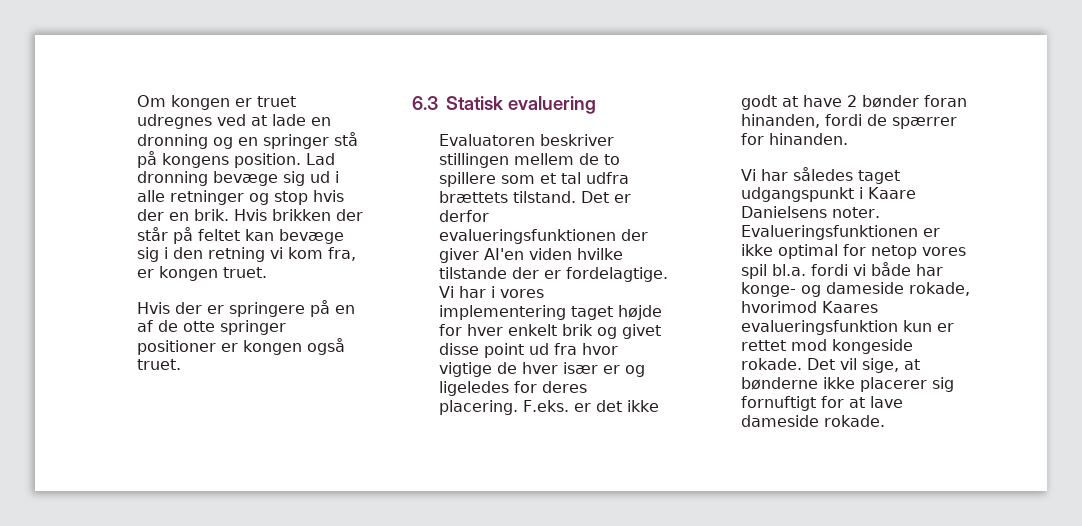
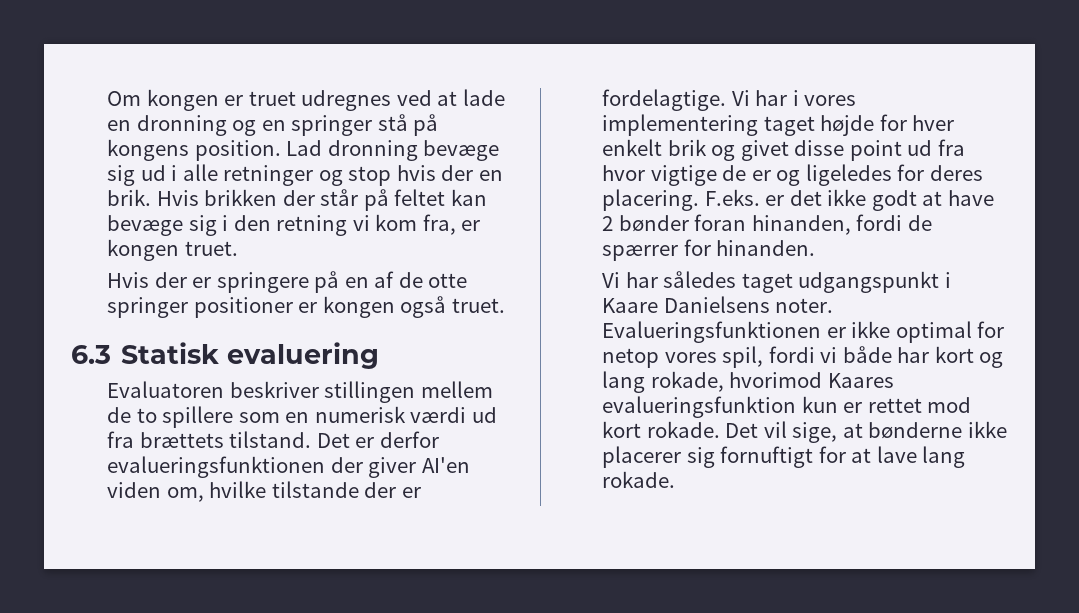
- Evaluatoren beskriver stillingen mellem de to spillere som et tal udfra brættets tilstand.
+ Evaluatoren beskriver stillingen mellem de to spillere som en numerisk værdi ud fra brættets tilstand.
- Det er derfor evalueringsfunktionen der giver AI'en viden hvilke tilstande der er fordelagtige.
+ Det er derfor evalueringsfunktionen der giver AI'en viden om, hvilke tilstande der er fordelagtige.
- Vi har i vores implementering taget højde for hver enkelt brik og givet disse point ud fra hvor vigtige de hver især er og ligeledes for deres placering.
+ Vi har i vores implementering taget højde for hver enkelt brik og givet disse point ud fra hvor vigtige de er og ligeledes for deres placering.
- Evalueringsfunktionen er ikke optimal for netop vores spil bl.a. fordi vi både har konge- og dameside rokade, hvorimod Kaares evalueringsfunktion kun er rettet mod kongeside rokade.
+ Evalueringsfunktionen er ikke optimal for netop vores spil, fordi vi både har kort og lang rokade, hvorimod Kaares evalueringsfunktion kun er rettet mod kort rokade.
- Det vil sige, at bønderne ikke placerer sig fornuftigt for at lave dameside rokade.
+ Det vil sige, at bønderne ikke placerer sig fornuftigt for at lave lang rokade.

